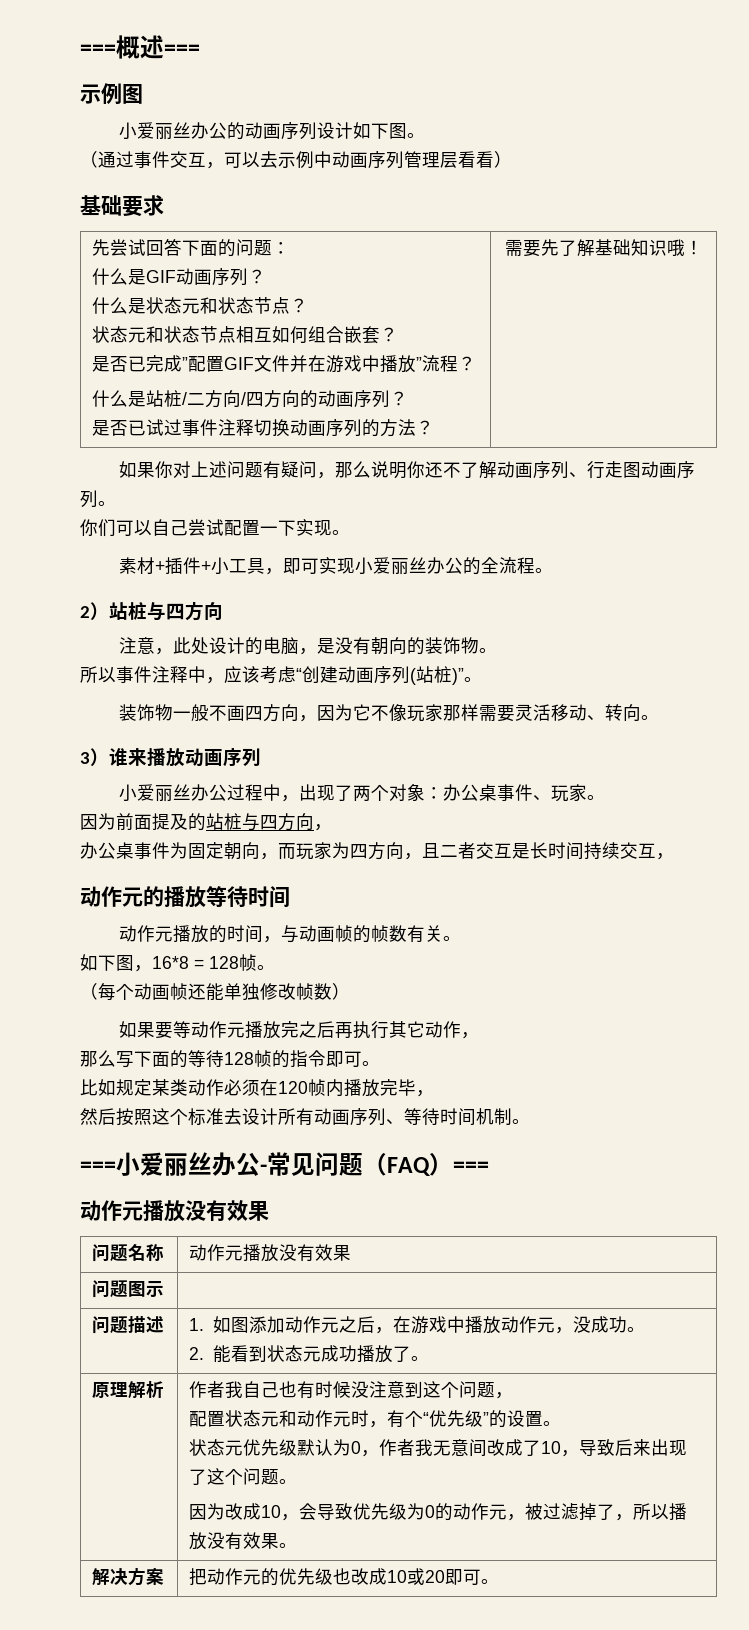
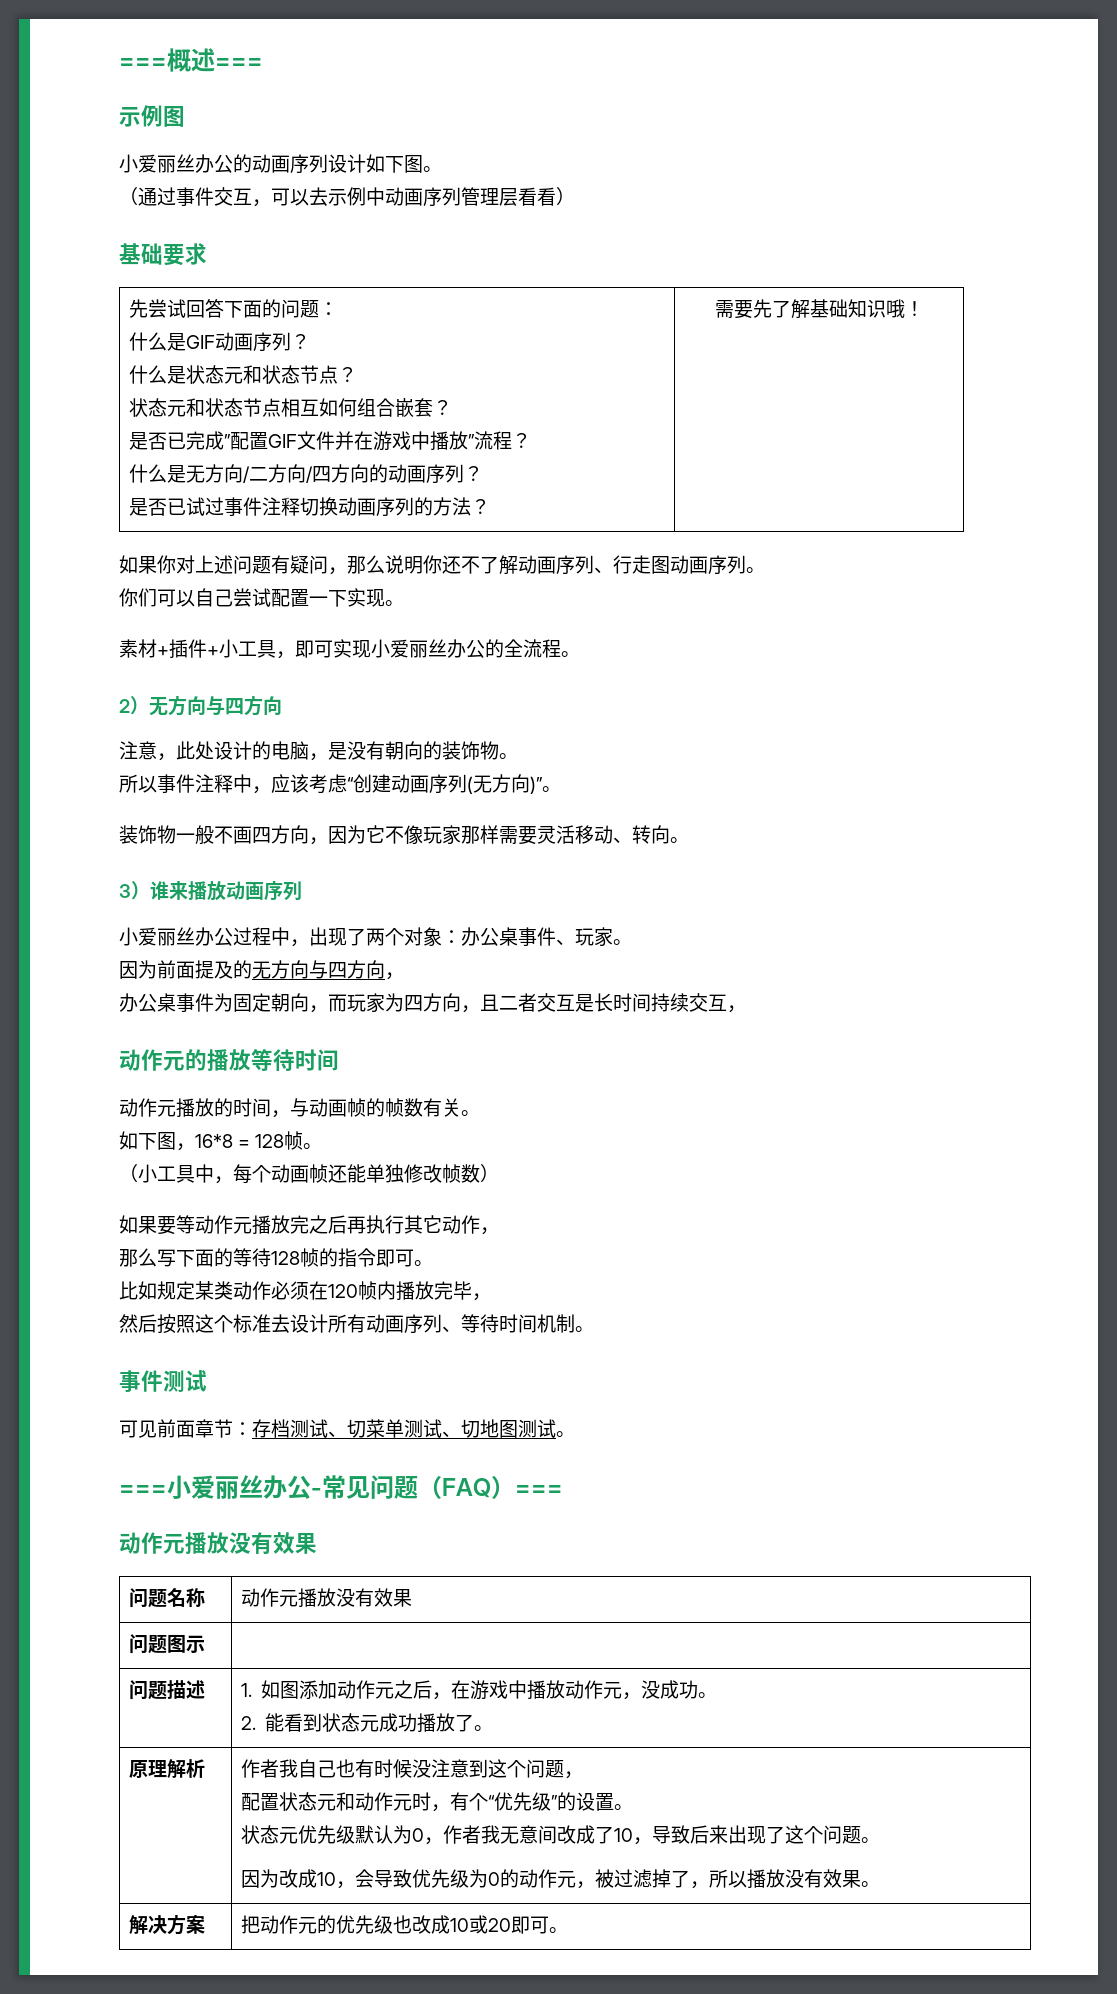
- 什么是站桩/二方向/四方向的动画序列？
+ 什么是无方向/二方向/四方向的动画序列？
- 2）站桩与四方向
+ 2）无方向与四方向
- 所以事件注释中，应该考虑“创建动画序列(站桩)”。
+ 所以事件注释中，应该考虑“创建动画序列(无方向)”。
- 因为前面提及的站桩与四方向，
+ 因为前面提及的无方向与四方向，
- （每个动画帧还能单独修改帧数）
+ （小工具中，每个动画帧还能单独修改帧数）
+ 事件测试
+ 可见前面章节：存档测试、切菜单测试、切地图测试。

